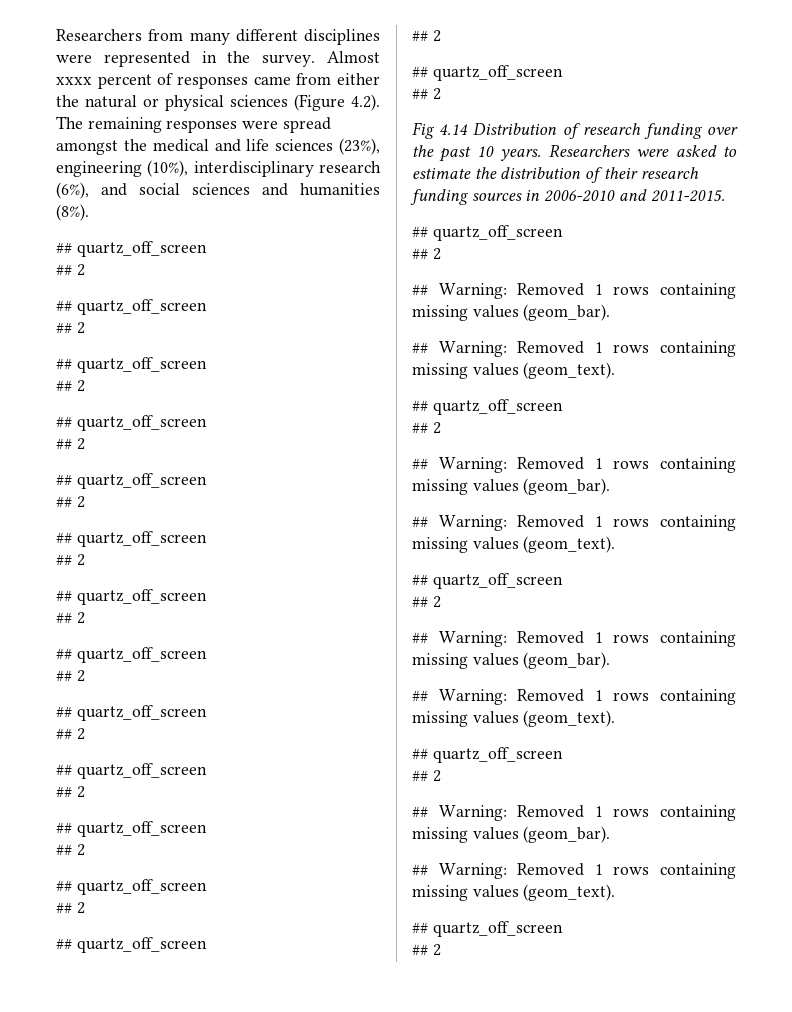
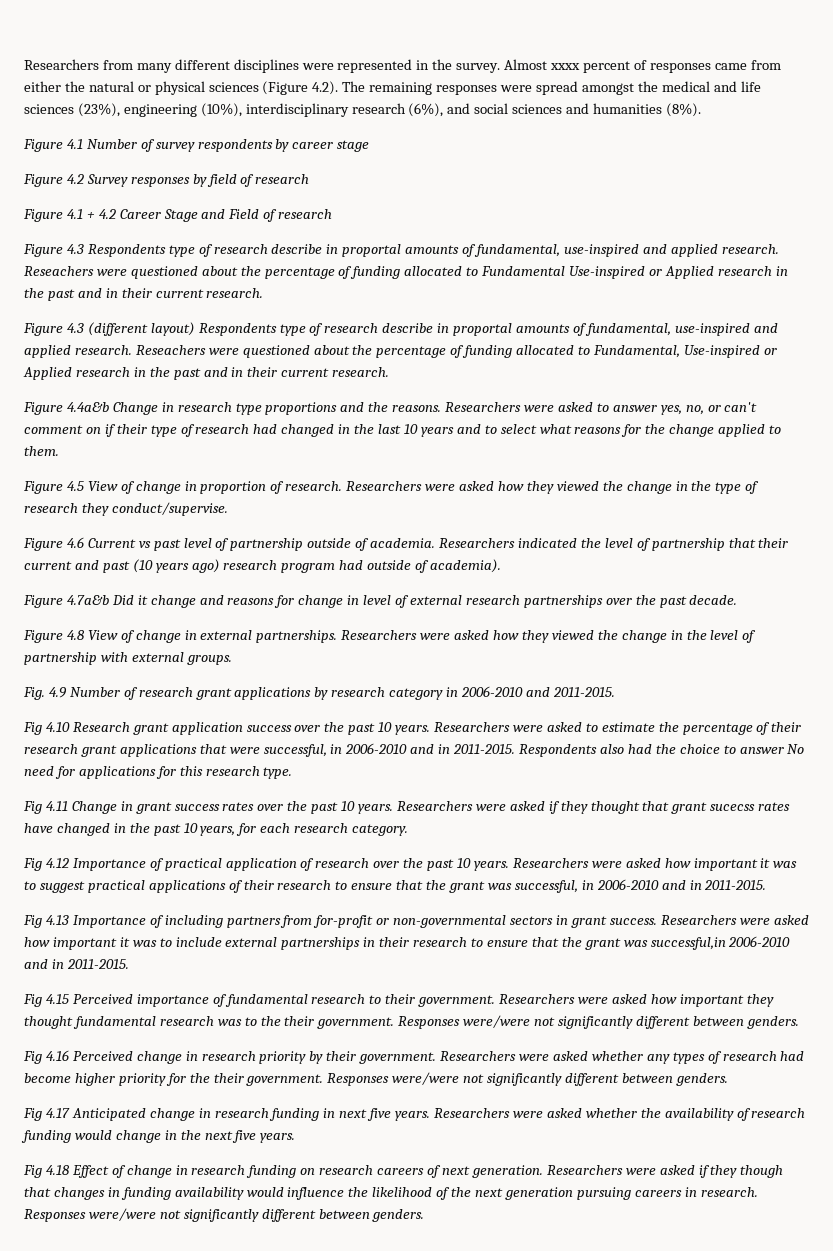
  Almost xxxx percent of responses came from either the natural or physical sciences (Figure 4.2). The remaining responses were spread amongst the medical and life sciences (23%), engineering (10%), interdisciplinary research (6%), and social sciences and humanities (8%).
- ## quartz_off_screen
- ## 2
- ## quartz_off_screen
- ## 2
- ## quartz_off_screen
- ## 2
- ## quartz_off_screen
- ## 2
- ## quartz_off_screen
- ## 2
- ## quartz_off_screen
- ## 2
- ## quartz_off_screen
- ## 2
- ## quartz_off_screen
- ## 2
- ## quartz_off_screen
- ## 2
- ## quartz_off_screen
- ## 2
- ## quartz_off_screen
- ## 2
- ## quartz_off_screen
- ## 2
- ## quartz_off_screen
- ## 2
- ## quartz_off_screen
- ## 2
- Fig 4.14 Distribution of research funding over the past 10 years.
+ Figure 4.1 Number of survey respondents by career stage
+ Figure 4.2 Survey responses by field of research
+ Figure 4.1 + 4.2 Career Stage and Field of research
+ Figure 4.3 Respondents type of research describe in proportal amounts of fundamental, use-inspired and applied research. Reseachers were questioned about the percentage of funding allocated to Fundamental Use-inspired or Applied research in the past and in their current research.
+ Figure 4.3 (different layout) Respondents type of research describe in proportal amounts of fundamental, use-inspired and applied research. Reseachers were questioned about the percentage of funding allocated to Fundamental, Use-inspired or Applied research in the past and in their current research.
+ Figure 4.4a&b Change in research type proportions and the reasons. Researchers were asked to answer yes, no, or can't comment on if their type of research had changed in the last 10 years and to select what reasons for the change applied to them.
+ Figure 4.5 View of change in proportion of research. Researchers were asked how they viewed the change in the type of research they conduct/supervise.
+ Figure 4.6 Current vs past level of partnership outside of academia. Researchers indicated the level of partnership that their current and past (10 years ago) research program had outside of academia).
+ Figure 4.7a&b Did it change and reasons for change in level of external research partnerships over the past decade.
+ Figure 4.8 View of change in external partnerships. Researchers were asked how they viewed the change in the level of partnership with external groups.
+ Fig. 4.9 Number of research grant applications by research category in 2006-2010 and 2011-2015.
+ Fig 4.10 Research grant application success over the past 10 years.
- Researchers were asked to estimate the distribution of their research funding sources in 2006-2010 and 2011-2015.
- ## quartz_off_screen
- ## 2
- ## Warning: Removed 1 rows containing missing values (geom_bar).
- ## Warning: Removed 1 rows containing missing values (geom_text).
- ## quartz_off_screen
- ## 2
- ## Warning: Removed 1 rows containing missing values (geom_bar).
- ## Warning: Removed 1 rows containing missing values (geom_text).
- ## quartz_off_screen
- ## 2
- ## Warning: Removed 1 rows containing missing values (geom_bar).
- ## Warning: Removed 1 rows containing missing values (geom_text).
- ## quartz_off_screen
- ## 2
- ## Warning: Removed 1 rows containing missing values (geom_bar).
- ## Warning: Removed 1 rows containing missing values (geom_text).
- ## quartz_off_screen
- ## 2
+ Researchers were asked to estimate the percentage of their research grant applications that were successful, in 2006-2010 and in 2011-2015. Respondents also had the choice to answer No need for applications for this research type.
+ Fig 4.11 Change in grant success rates over the past 10 years. Researchers were asked if they thought that grant sucecss rates have changed in the past 10 years, for each research category.
+ Fig 4.12 Importance of practical application of research over the past 10 years. Researchers were asked how important it was to suggest practical applications of their research to ensure that the grant was successful, in 2006-2010 and in 2011-2015.
+ Fig 4.13 Importance of including partners from for-profit or non-governmental sectors in grant success. Researchers were asked how important it was to include external partnerships in their research to ensure that the grant was successful,in 2006-2010 and in 2011-2015.
+ Fig 4.15 Perceived importance of fundamental research to their government. Researchers were asked how important they thought fundamental research was to the their government. Responses were/were not significantly different between genders.
+ Fig 4.16 Perceived change in research priority by their government. Researchers were asked whether any types of research had become higher priority for the their government. Responses were/were not significantly different between genders.
+ Fig 4.17 Anticipated change in research funding in next five years. Researchers were asked whether the availability of research funding would change in the next five years.
+ Fig 4.18 Effect of change in research funding on research careers of next generation. Researchers were asked if they though that changes in funding availability would influence the likelihood of the next generation pursuing careers in research. Responses were/were not significantly different between genders.

